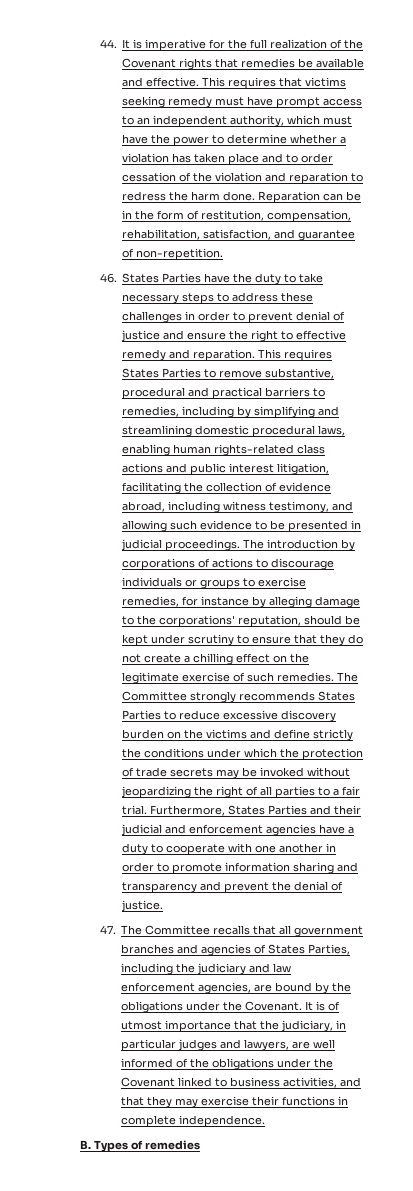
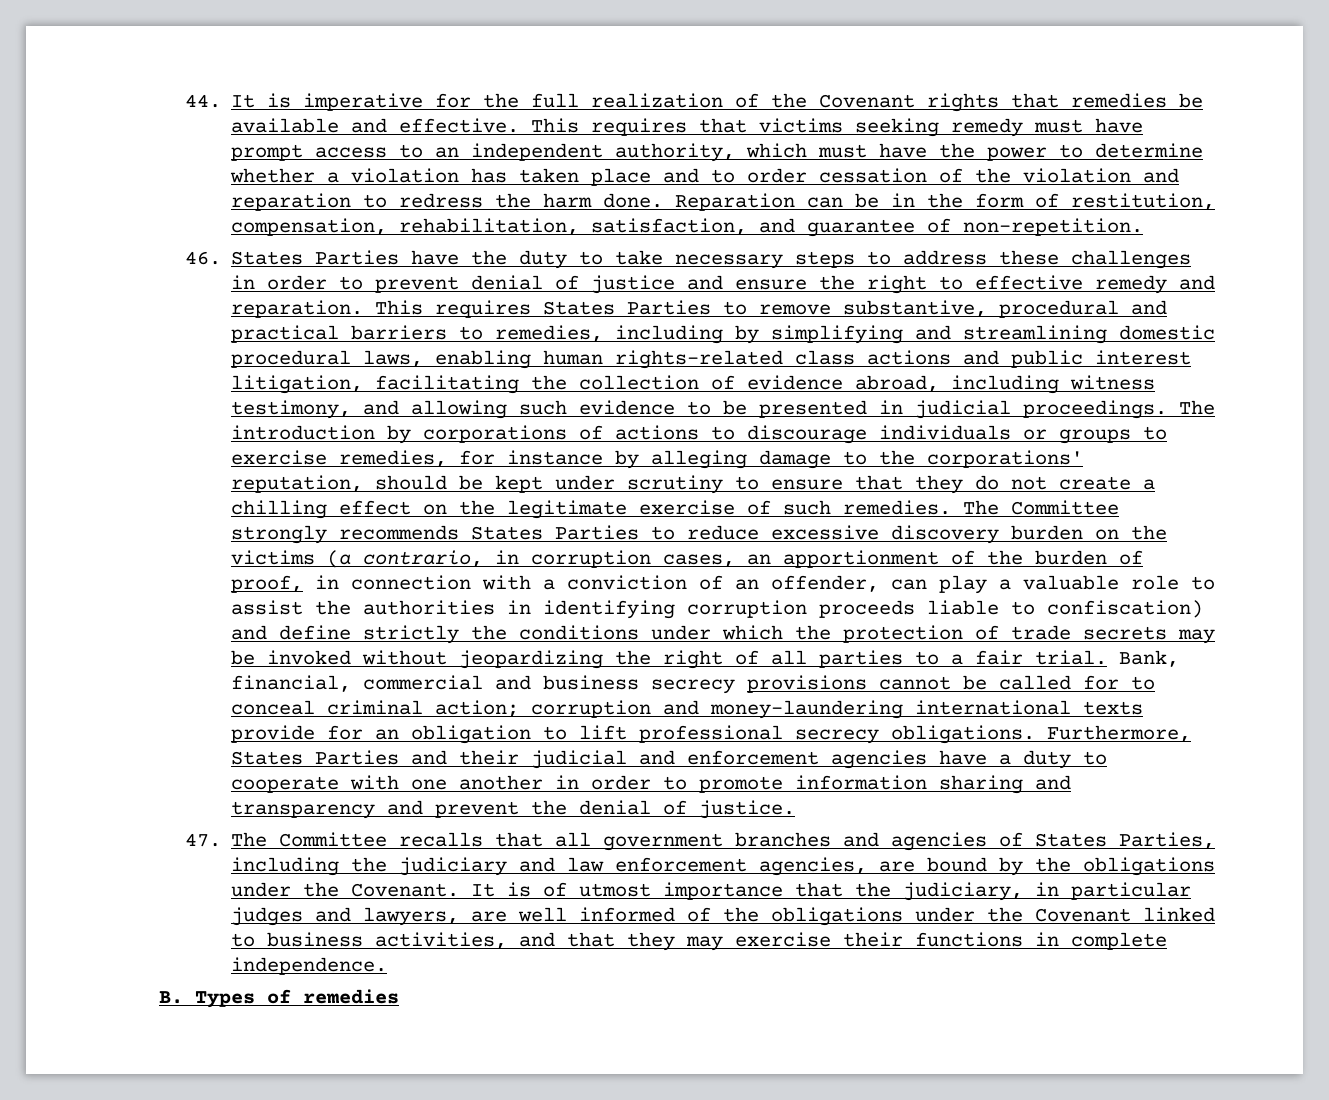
- The Committee strongly recommends States Parties to reduce excessive discovery burden on the victims and define strictly the conditions under which the protection of trade secrets may be invoked without jeopardizing the right of all parties to a fair trial.
+ The Committee strongly recommends States Parties to reduce excessive discovery burden on the victims (a contrario, in corruption cases, an apportionment of the burden of proof, in connection with a conviction of an offender, can play a valuable role to assist the authorities in identifying corruption proceeds liable to confiscation) and define strictly the conditions under which the protection of trade secrets may be invoked without jeopardizing the right of all parties to a fair trial.
+ Bank, financial, commercial and business secrecy provisions cannot be called for to conceal criminal action; corruption and money-laundering international texts provide for an obligation to lift professional secrecy obligations.

